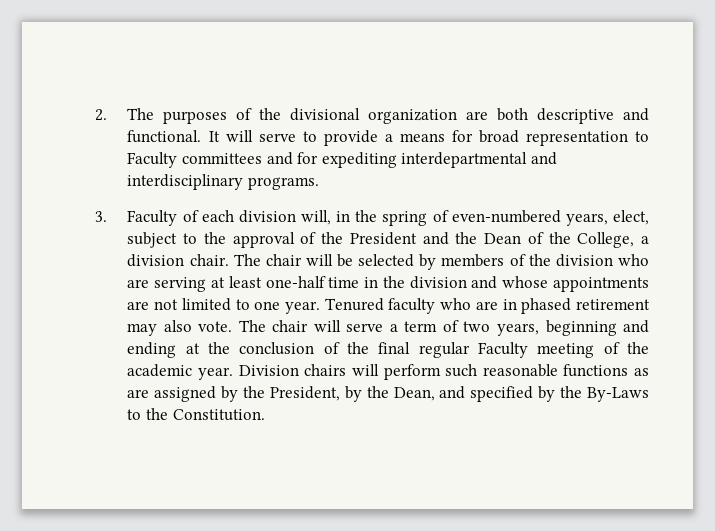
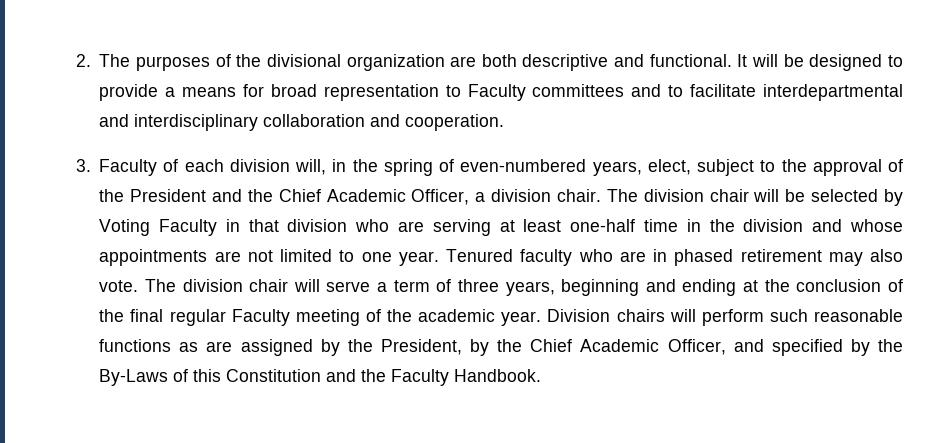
- It will serve to provide a means for broad representation to Faculty committees and for expediting interdepartmental and interdisciplinary programs.
+ It will be designed to provide a means for broad representation to Faculty committees and to facilitate interdepartmental and interdisciplinary collaboration and cooperation.
- 3. Faculty of each division will, in the spring of even-numbered years, elect, subject to the approval of the President and the Dean of the College, a division chair.
+ 3. Faculty of each division will, in the spring of even-numbered years, elect, subject to the approval of the President and the Chief Academic Officer, a division chair.
- The chair will be selected by members of the division who are serving at least one-half time in the division and whose appointments are not limited to one year.
+ The division chair will be selected by Voting Faculty in that division who are serving at least one-half time in the division and whose appointments are not limited to one year.
- The chair will serve a term of two years, beginning and ending at the conclusion of the final regular Faculty meeting of the academic year.
+ The division chair will serve a term of three years, beginning and ending at the conclusion of the final regular Faculty meeting of the academic year.
- Division chairs will perform such reasonable functions as are assigned by the President, by the Dean, and specified by the By-Laws to the Constitution.
+ Division chairs will perform such reasonable functions as are assigned by the President, by the Chief Academic Officer, and specified by the By-Laws of this Constitution and the Faculty Handbook.

